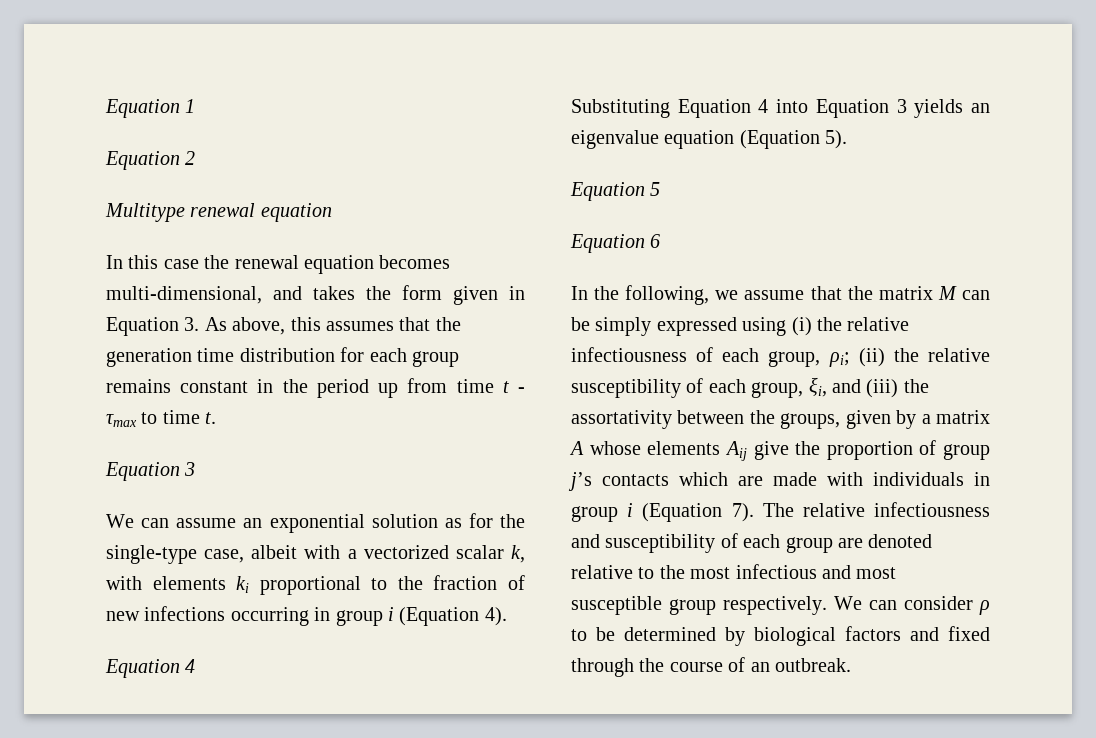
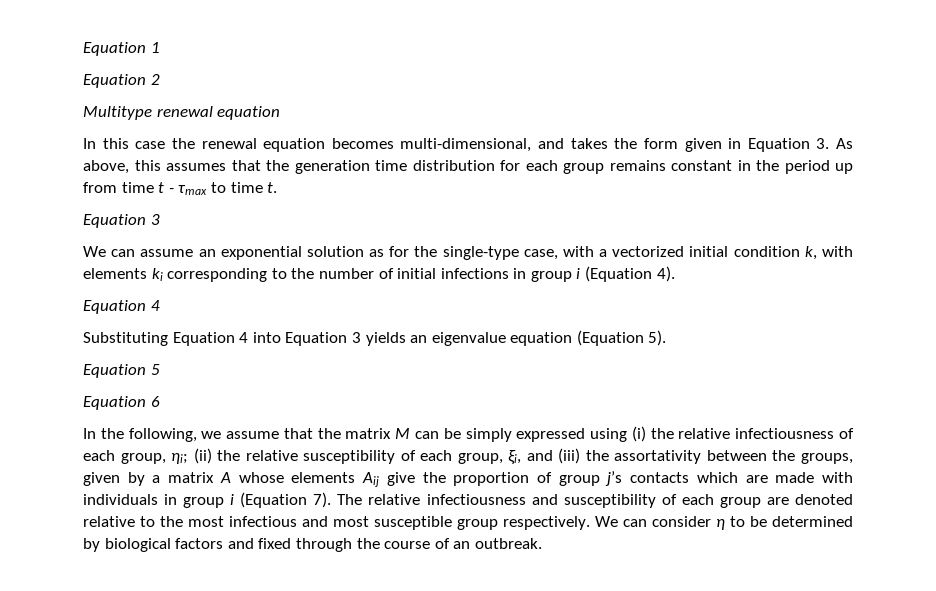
- We can assume an exponential solution as for the single-type case, albeit with a vectorized scalar k, with elements ki proportional to the fraction of new infections occurring in group i (Equation 4).
+ We can assume an exponential solution as for the single-type case, with a vectorized initial condition k, with elements ki corresponding to the number of initial infections in group i (Equation 4).
- In the following, we assume that the matrix M can be simply expressed using (i) the relative infectiousness of each group, ρi;
+ In the following, we assume that the matrix M can be simply expressed using (i) the relative infectiousness of each group, ηi;
- We can consider ρ to be determined by biological factors and fixed through the course of an outbreak.
+ We can consider η to be determined by biological factors and fixed through the course of an outbreak.

